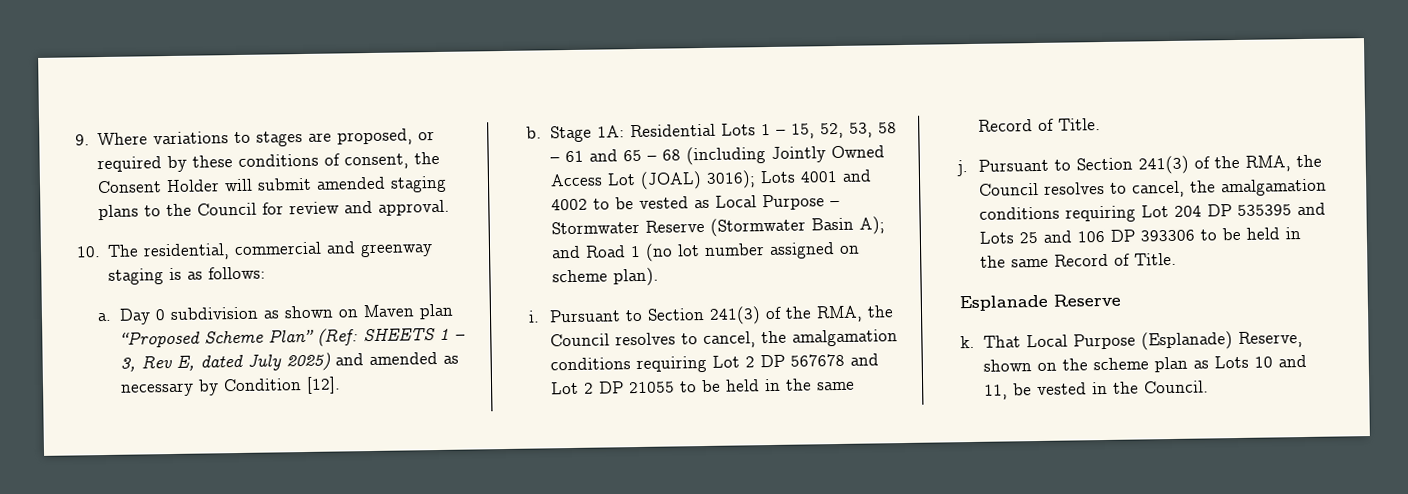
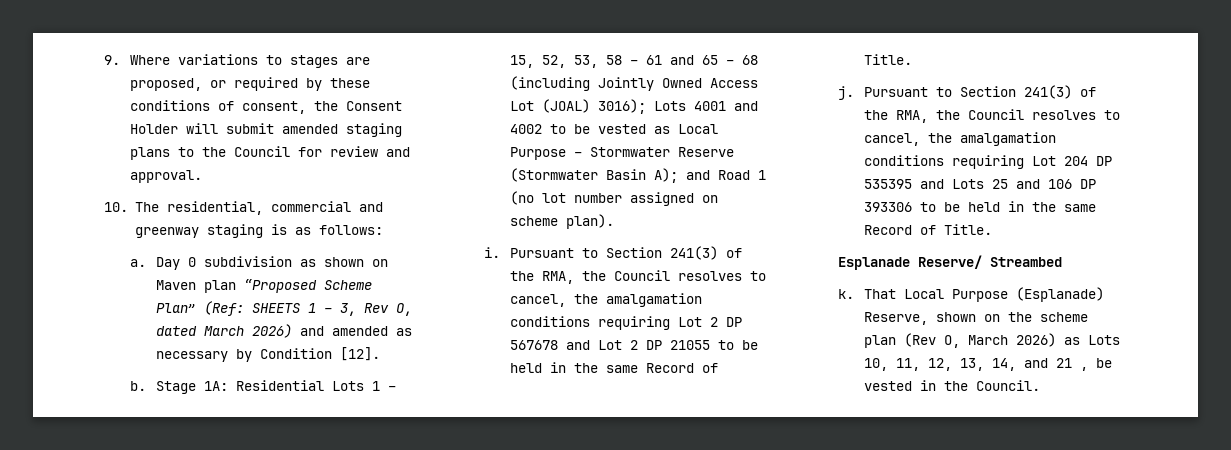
- Day 0 subdivision as shown on Maven plan “Proposed Scheme Plan” (Ref: SHEETS 1 – 3, Rev E, dated July 2025) and amended as necessary by Condition [12].
+ Day 0 subdivision as shown on Maven plan “Proposed Scheme Plan” (Ref: SHEETS 1 – 3, Rev O, dated March 2026) and amended as necessary by Condition [12].
- Esplanade Reserve
+ Esplanade Reserve/ Streambed
- That Local Purpose (Esplanade) Reserve, shown on the scheme plan as Lots 10 and 11, be vested in the Council.
+ That Local Purpose (Esplanade) Reserve, shown on the scheme plan (Rev O, March 2026) as Lots 10, 11, 12, 13, 14, and 21 , be vested in the Council.

